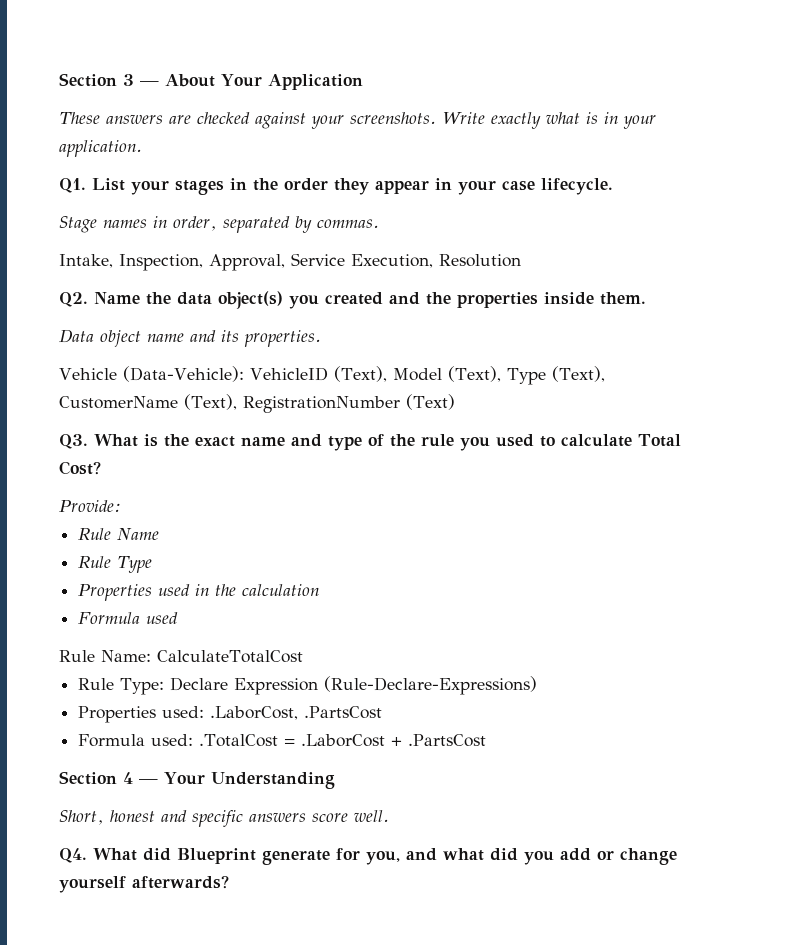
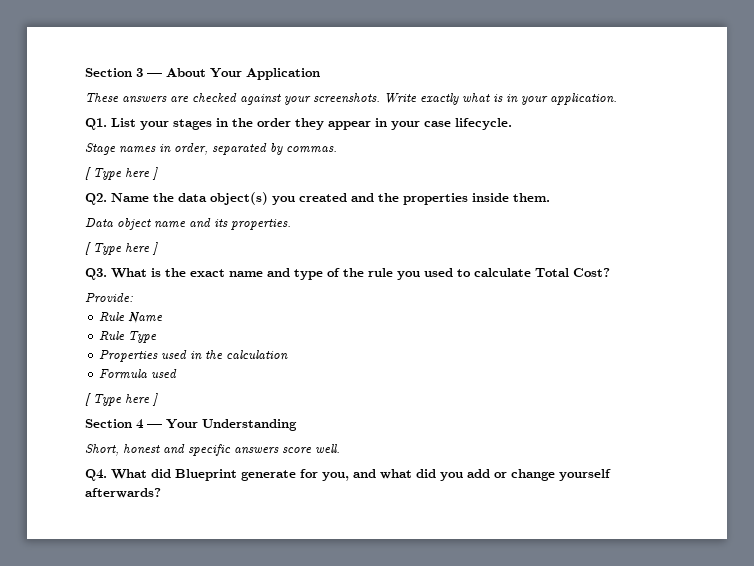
  Stage names in order, separated by commas.
- Intake, Inspection, Approval, Service Execution, Resolution
+ [ Type here ]
  Data object name and its properties.
- Vehicle (Data-Vehicle): VehicleID (Text), Model (Text), Type (Text), CustomerName (Text), RegistrationNumber (Text)
+ [ Type here ]
  Formula used
- Rule Name: CalculateTotalCost
- Rule Type: Declare Expression (Rule-Declare-Expressions)
- Properties used: .LaborCost, .PartsCost
- Formula used: .TotalCost = .LaborCost + .PartsCost
+ [ Type here ]

